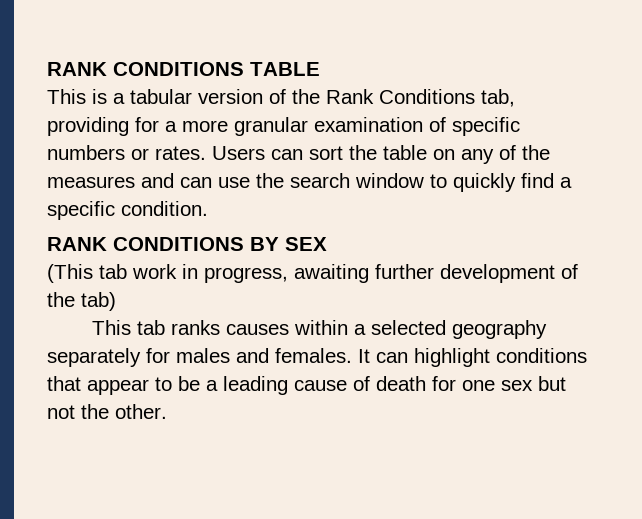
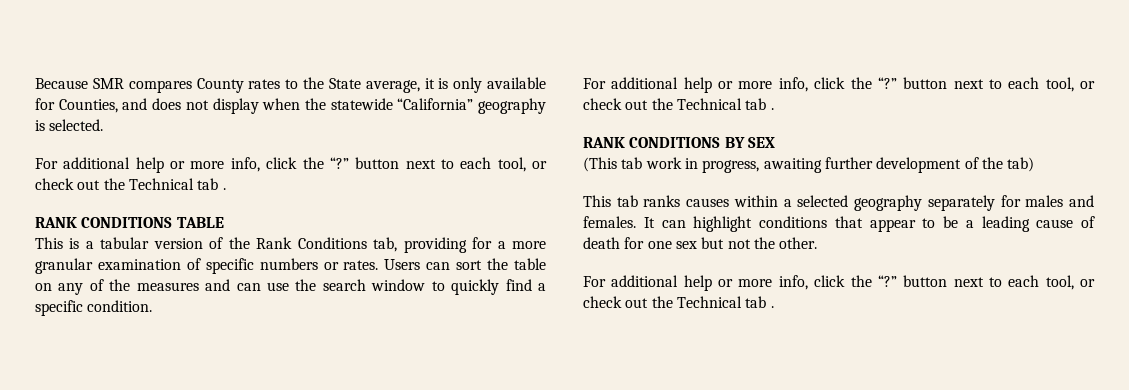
+ Because SMR compares County rates to the State average, it is only available for Counties, and does not display when the statewide “California” geography is selected.
+ For additional help or more info, click the “?” button next to each tool, or check out the Technical tab .
  Users can sort the table on any of the measures and can use the search window to quickly find a specific condition.
+ For additional help or more info, click the “?” button next to each tool, or check out the Technical tab .
  It can highlight conditions that appear to be a leading cause of death for one sex but not the other.
+ For additional help or more info, click the “?” button next to each tool, or check out the Technical tab .

